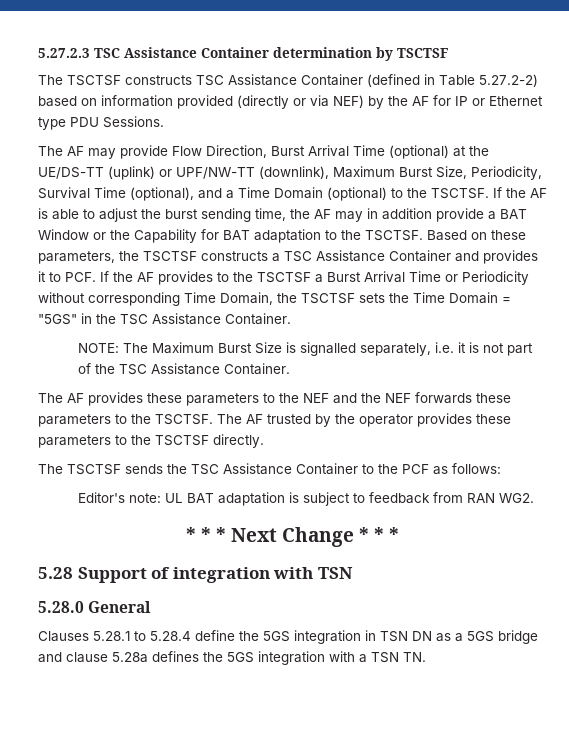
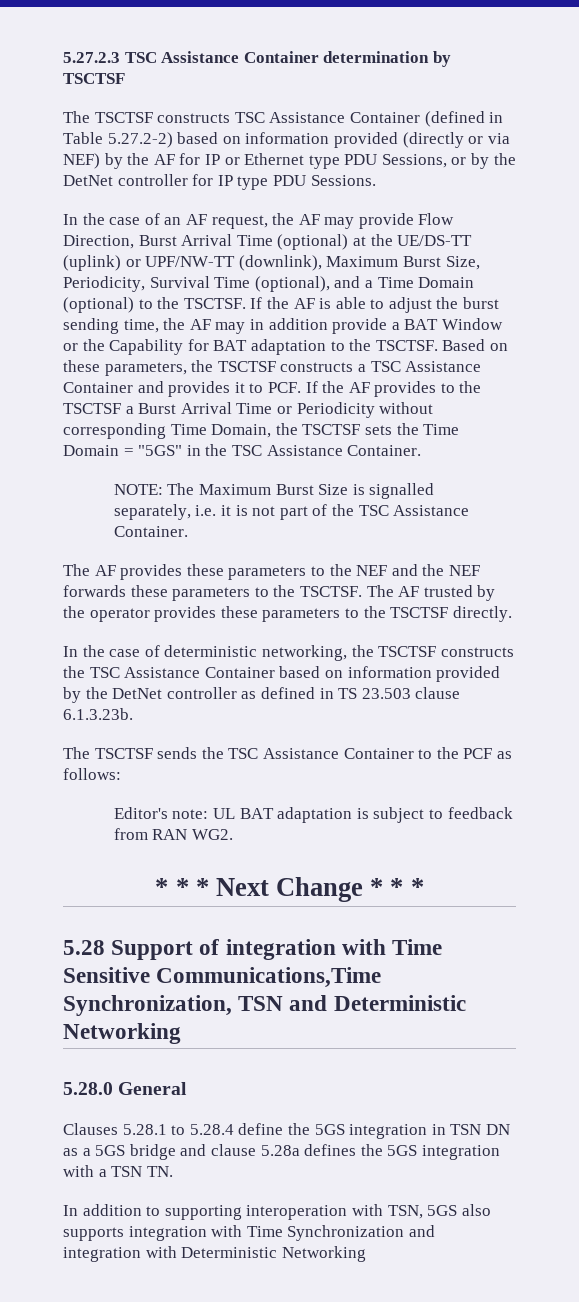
- The TSCTSF constructs TSC Assistance Container (defined in Table 5.27.2-2) based on information provided (directly or via NEF) by the AF for IP or Ethernet type PDU Sessions.
- The AF may provide Flow Direction, Burst Arrival Time (optional) at the UE/DS-TT (uplink) or UPF/NW-TT (downlink), Maximum Burst Size, Periodicity, Survival Time (optional), and a Time Domain (optional) to the TSCTSF.
+ The TSCTSF constructs TSC Assistance Container (defined in Table 5.27.2-2) based on information provided (directly or via NEF) by the AF for IP or Ethernet type PDU Sessions, or by the DetNet controller for IP type PDU Sessions.
+ In the case of an AF request, the AF may provide Flow Direction, Burst Arrival Time (optional) at the UE/DS-TT (uplink) or UPF/NW-TT (downlink), Maximum Burst Size, Periodicity, Survival Time (optional), and a Time Domain (optional) to the TSCTSF.
+ In the case of deterministic networking, the TSCTSF constructs the TSC Assistance Container based on information provided by the DetNet controller as defined in TS 23.503 clause 6.1.3.23b.
- 5.28 Support of integration with TSN
+ 5.28 Support of integration with Time Sensitive Communications,Time Synchronization, TSN and Deterministic Networking
+ In addition to supporting interoperation with TSN, 5GS also supports integration with Time Synchronization and integration with Deterministic Networking

